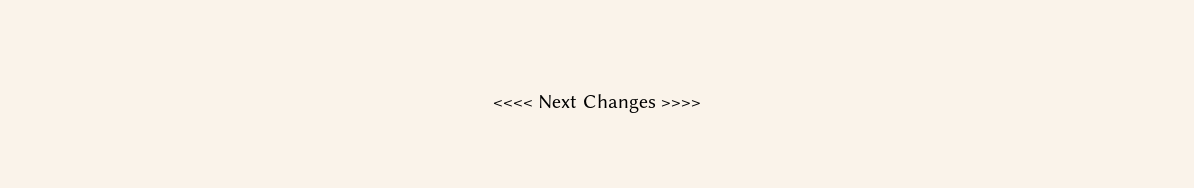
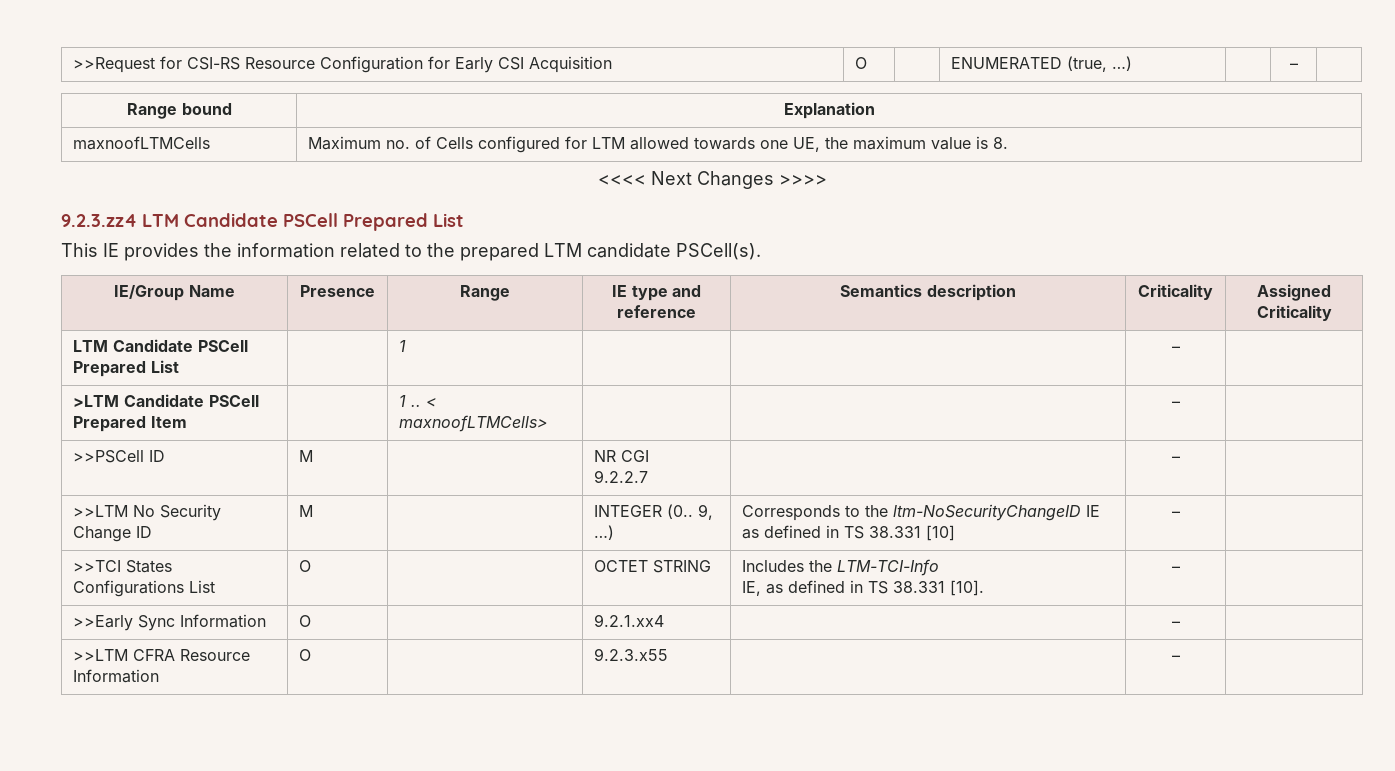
+ >>Request for CSI-RS Resource Configuration for Early CSI Acquisition | O | | ENUMERATED (true, …) | | – |
+ Range bound | Explanation
+ maxnoofLTMCells | Maximum no. of Cells configured for LTM allowed towards one UE, the maximum value is 8.
  <<<< Next Changes >>>>
+ 9.2.3.zz4 LTM Candidate PSCell Prepared List
+ This IE provides the information related to the prepared LTM candidate PSCell(s).
+ IE/Group Name | Presence | Range | IE type and reference | Semantics description | Criticality | Assigned Criticality
+ LTM Candidate PSCell Prepared List | | 1 | | | – |
+ >LTM Candidate PSCell Prepared Item | | 1 .. < maxnoofLTMCells> | | | – |
+ >>PSCell ID | M | | NR CGI
+ 9.2.2.7 | | – |
+ >>LTM No Security Change ID | M | | INTEGER (0.. 9, …) | Corresponds to the ltm-NoSecurityChangeID IE as defined in TS 38.331 [10] | – |
+ >>TCI States Configurations List | O | | OCTET STRING | Includes the LTM-TCI-Info
+ IE, as defined in TS 38.331 [10]. | – |
+ >>Early Sync Information | O | | 9.2.1.xx4 | | – |
+ >>LTM CFRA Resource Information | O | | 9.2.3.x55 | | – |

